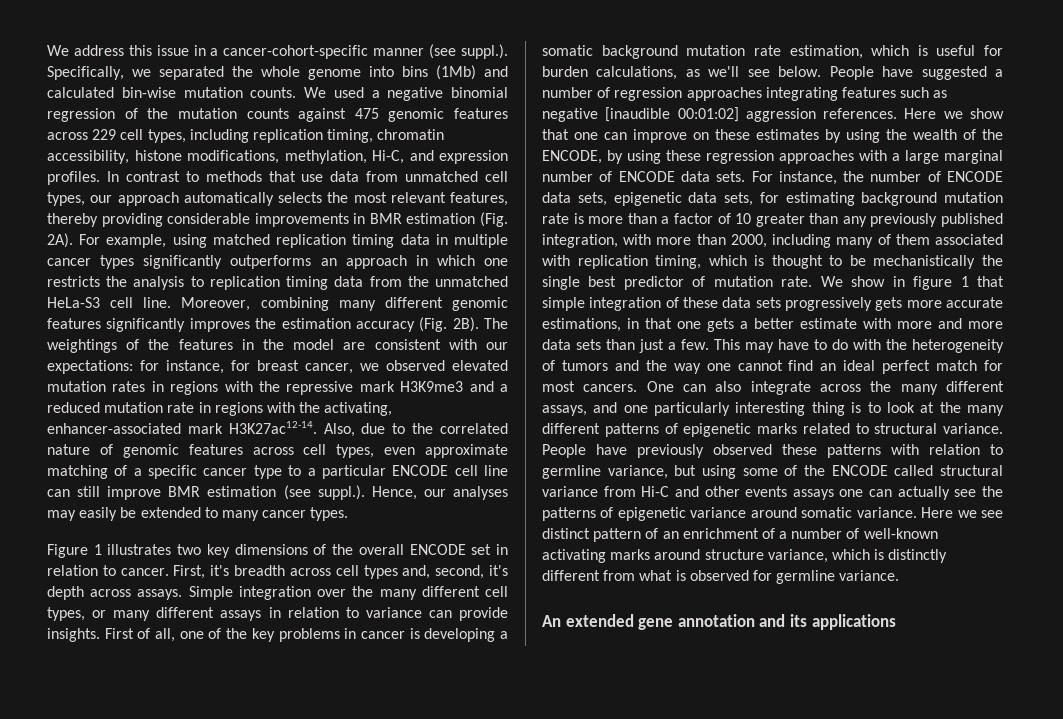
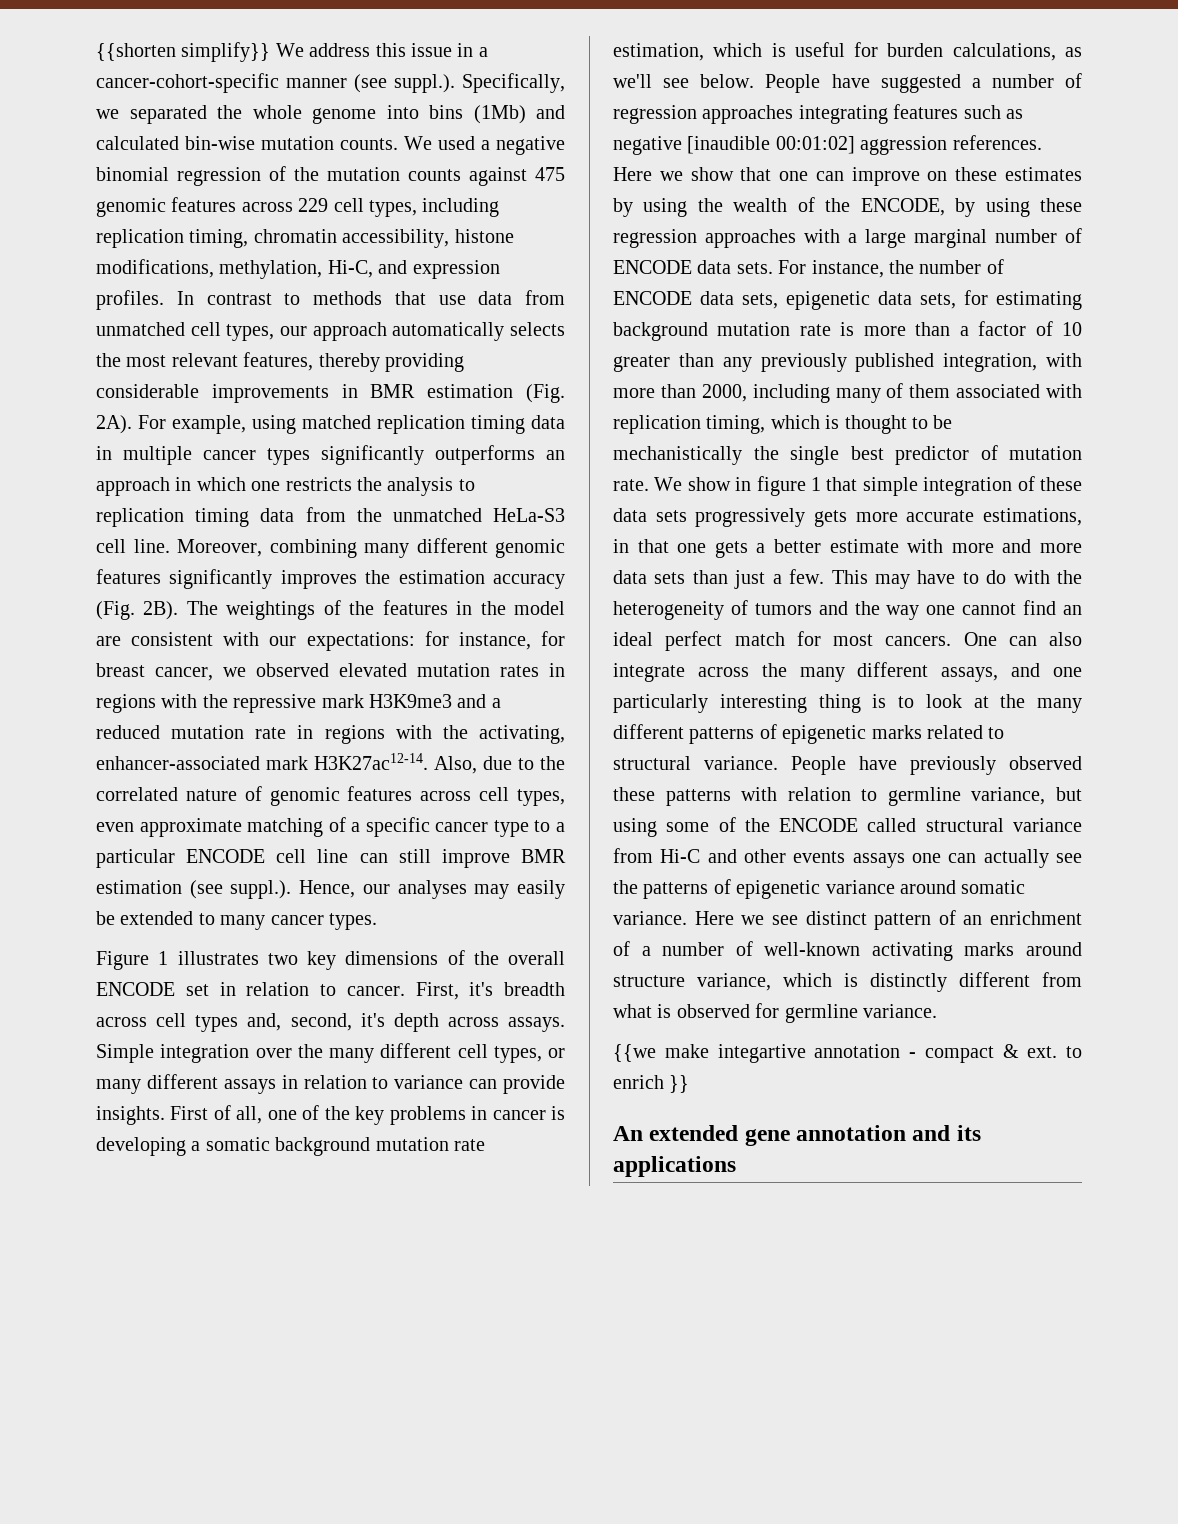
- We address this issue in a cancer-cohort-specific manner (see suppl.). Specifically, we separated the whole genome into bins (1Mb) and calculated bin-wise mutation counts.
+ {{shorten simplify}} We address this issue in a cancer-cohort-specific manner (see suppl.). Specifically, we separated the whole genome into bins (1Mb) and calculated bin-wise mutation counts.
+ {{we make integartive annotation - compact & ext. to enrich }}

